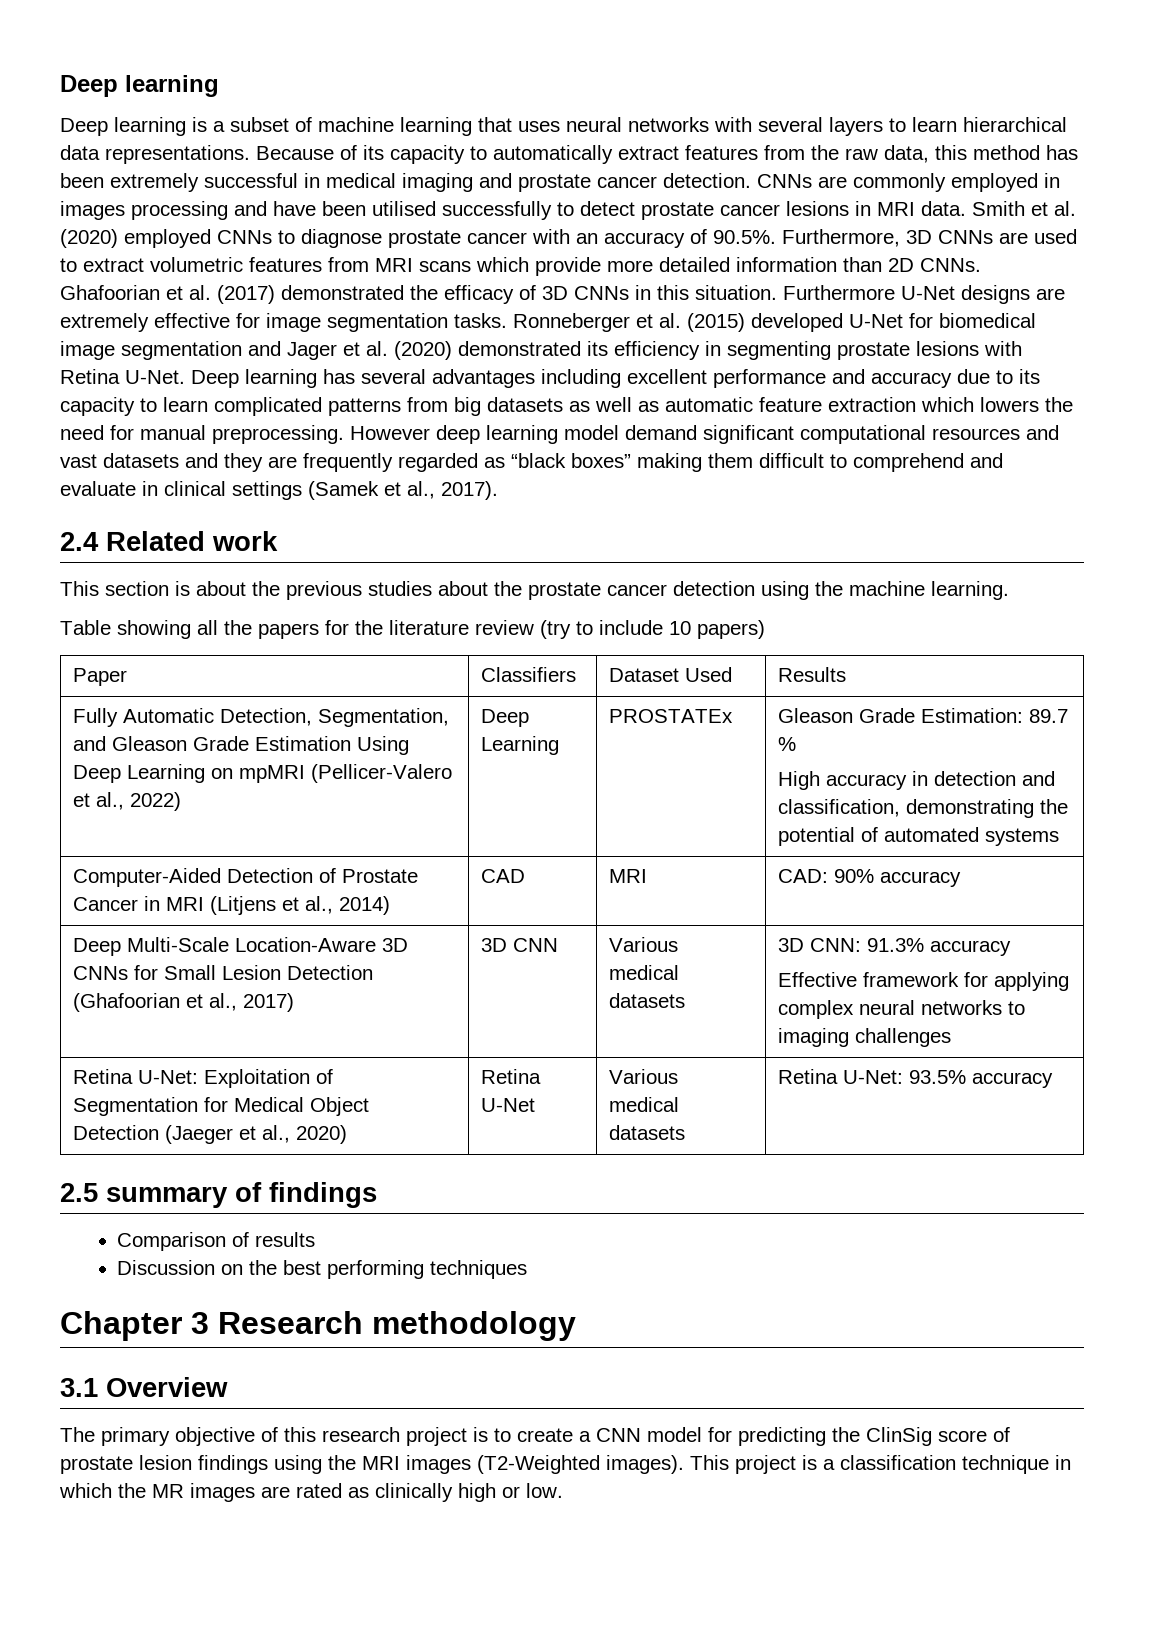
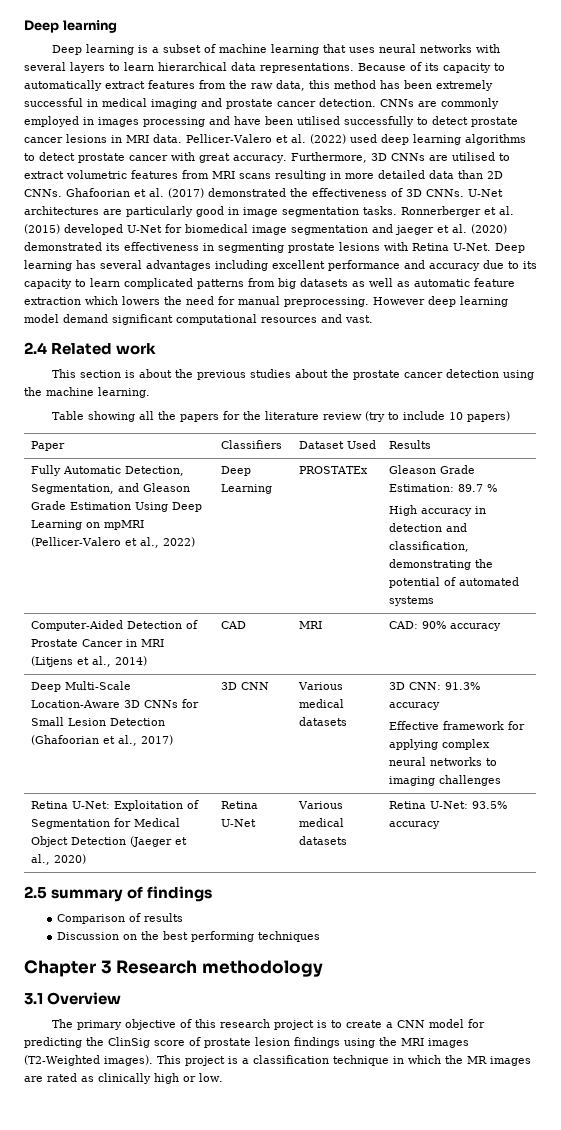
- Smith et al. (2020) employed CNNs to diagnose prostate cancer with an accuracy of 90.5%. Furthermore, 3D CNNs are used to extract volumetric features from MRI scans which provide more detailed information than 2D CNNs.
+ Pellicer-Valero et al. (2022) used deep learning algorithms to detect prostate cancer with great accuracy. Furthermore, 3D CNNs are utilised to extract volumetric features from MRI scans resulting in more detailed data than 2D CNNs.
- Ghafoorian et al. (2017) demonstrated the efficacy of 3D CNNs in this situation. Furthermore U-Net designs are extremely effective for image segmentation tasks.
+ Ghafoorian et al. (2017) demonstrated the effectiveness of 3D CNNs. U-Net architectures are particularly good in image segmentation tasks.
- Ronneberger et al. (2015) developed U-Net for biomedical image segmentation and Jager et al. (2020) demonstrated its efficiency in segmenting prostate lesions with Retina U-Net.
+ Ronnerberger et al. (2015) developed U-Net for biomedical image segmentation and jaeger et al. (2020) demonstrated its effectiveness in segmenting prostate lesions with Retina U-Net.
- However deep learning model demand significant computational resources and vast datasets and they are frequently regarded as “black boxes” making them difficult to comprehend and evaluate in clinical settings (Samek et al., 2017).
+ However deep learning model demand significant computational resources and vast.

